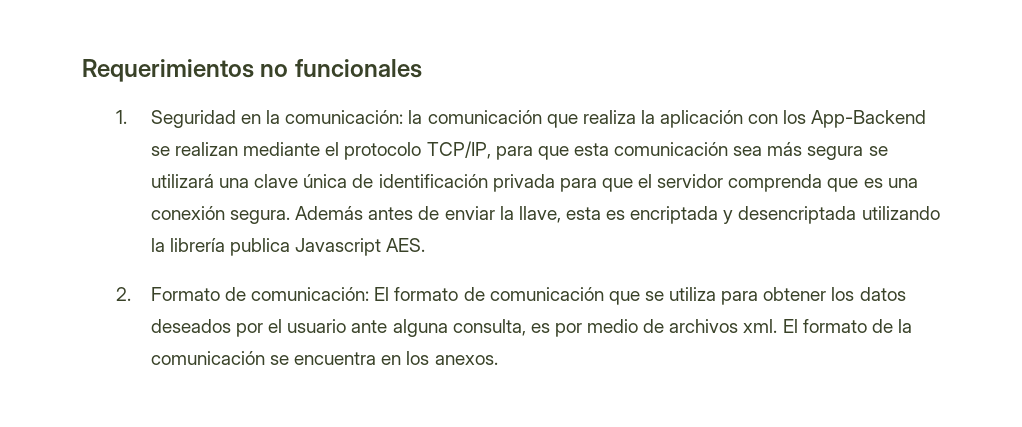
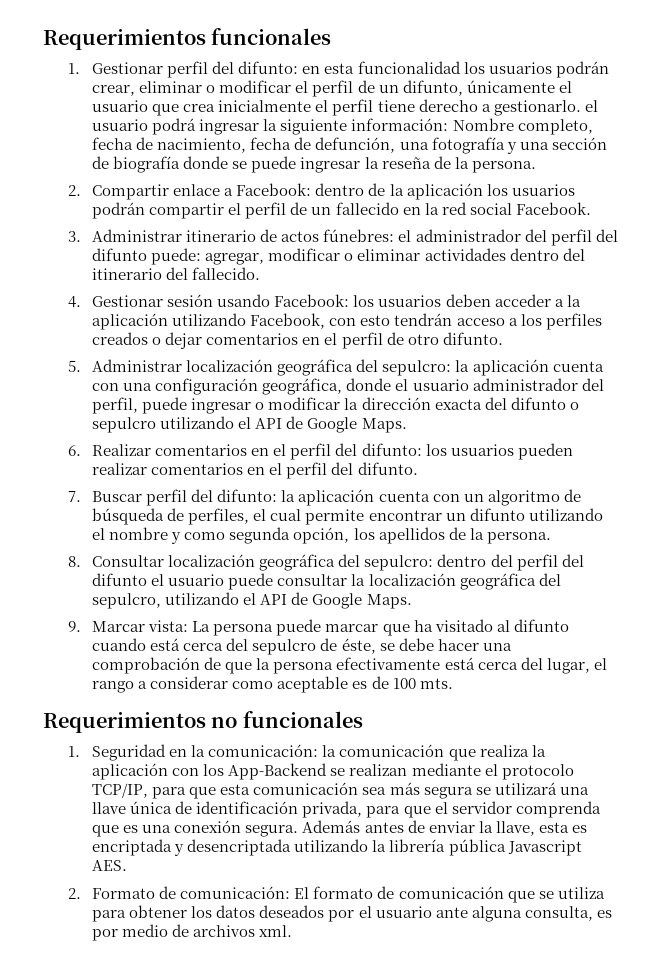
+ Requerimientos funcionales
+ 1. Gestionar perfil del difunto: en esta funcionalidad los usuarios podrán crear, eliminar o modificar el perfil de un difunto, únicamente el usuario que crea inicialmente el perfil tiene derecho a gestionarlo. el usuario podrá ingresar la siguiente información: Nombre completo, fecha de nacimiento, fecha de defunción, una fotografía y una sección de biografía donde se puede ingresar la reseña de la persona.
+ 2. Compartir enlace a Facebook: dentro de la aplicación los usuarios podrán compartir el perfil de un fallecido en la red social Facebook.
+ 3. Administrar itinerario de actos fúnebres: el administrador del perfil del difunto puede: agregar, modificar o eliminar actividades dentro del itinerario del fallecido.
+ 4. Gestionar sesión usando Facebook: los usuarios deben acceder a la aplicación utilizando Facebook, con esto tendrán acceso a los perfiles creados o dejar comentarios en el perfil de otro difunto.
+ 5. Administrar localización geográfica del sepulcro: la aplicación cuenta con una configuración geográfica, donde el usuario administrador del perfil, puede ingresar o modificar la dirección exacta del difunto o sepulcro utilizando el API de Google Maps.
+ 6. Realizar comentarios en el perfil del difunto: los usuarios pueden realizar comentarios en el perfil del difunto.
+ 7. Buscar perfil del difunto: la aplicación cuenta con un algoritmo de búsqueda de perfiles, el cual permite encontrar un difunto utilizando el nombre y como segunda opción, los apellidos de la persona.
+ 8. Consultar localización geográfica del sepulcro: dentro del perfil del difunto el usuario puede consultar la localización geográfica del sepulcro, utilizando el API de Google Maps.
+ 9. Marcar vista: La persona puede marcar que ha visitado al difunto cuando está cerca del sepulcro de éste, se debe hacer una comprobación de que la persona efectivamente está cerca del lugar, el rango a considerar como aceptable es de 100 mts.
- 1. Seguridad en la comunicación: la comunicación que realiza la aplicación con los App-Backend se realizan mediante el protocolo TCP/IP, para que esta comunicación sea más segura se utilizará una clave única de identificación privada para que el servidor comprenda que es una conexión segura.
+ 1. Seguridad en la comunicación: la comunicación que realiza la aplicación con los App-Backend se realizan mediante el protocolo TCP/IP, para que esta comunicación sea más segura se utilizará una llave única de identificación privada, para que el servidor comprenda que es una conexión segura.
- Además antes de enviar la llave, esta es encriptada y desencriptada utilizando la librería publica Javascript AES.
+ Además antes de enviar la llave, esta es encriptada y desencriptada utilizando la librería pública Javascript AES.
- El formato de la comunicación se encuentra en los anexos.

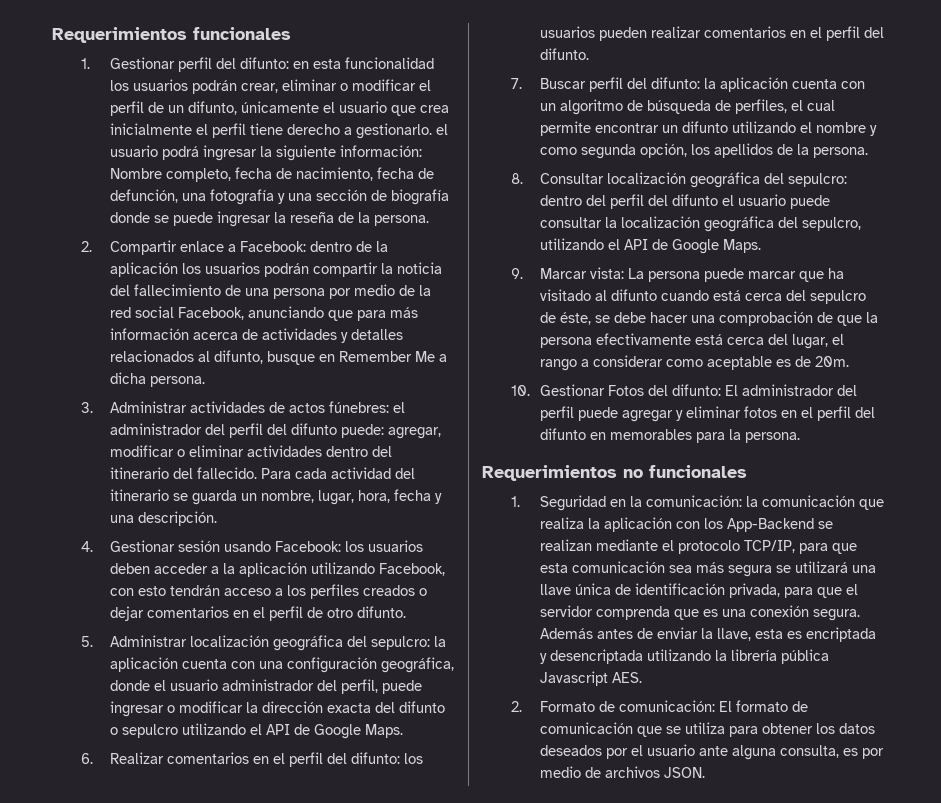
- 2. Compartir enlace a Facebook: dentro de la aplicación los usuarios podrán compartir el perfil de un fallecido en la red social Facebook.
+ 2. Compartir enlace a Facebook: dentro de la aplicación los usuarios podrán compartir la noticia del fallecimiento de una persona por medio de la red social Facebook, anunciando que para más información acerca de actividades y detalles relacionados al difunto, busque en Remember Me a dicha persona.
- 3. Administrar itinerario de actos fúnebres: el administrador del perfil del difunto puede: agregar, modificar o eliminar actividades dentro del itinerario del fallecido.
+ 3. Administrar actividades de actos fúnebres: el administrador del perfil del difunto puede: agregar, modificar o eliminar actividades dentro del itinerario del fallecido. Para cada actividad del itinerario se guarda un nombre, lugar, hora, fecha y una descripción.
- 9. Marcar vista: La persona puede marcar que ha visitado al difunto cuando está cerca del sepulcro de éste, se debe hacer una comprobación de que la persona efectivamente está cerca del lugar, el rango a considerar como aceptable es de 100 mts.
+ 9. Marcar vista: La persona puede marcar que ha visitado al difunto cuando está cerca del sepulcro de éste, se debe hacer una comprobación de que la persona efectivamente está cerca del lugar, el rango a considerar como aceptable es de 20m.
+ 10. Gestionar Fotos del difunto: El administrador del perfil puede agregar y eliminar fotos en el perfil del difunto en memorables para la persona.
- 2. Formato de comunicación: El formato de comunicación que se utiliza para obtener los datos deseados por el usuario ante alguna consulta, es por medio de archivos xml.
+ 2. Formato de comunicación: El formato de comunicación que se utiliza para obtener los datos deseados por el usuario ante alguna consulta, es por medio de archivos JSON.

